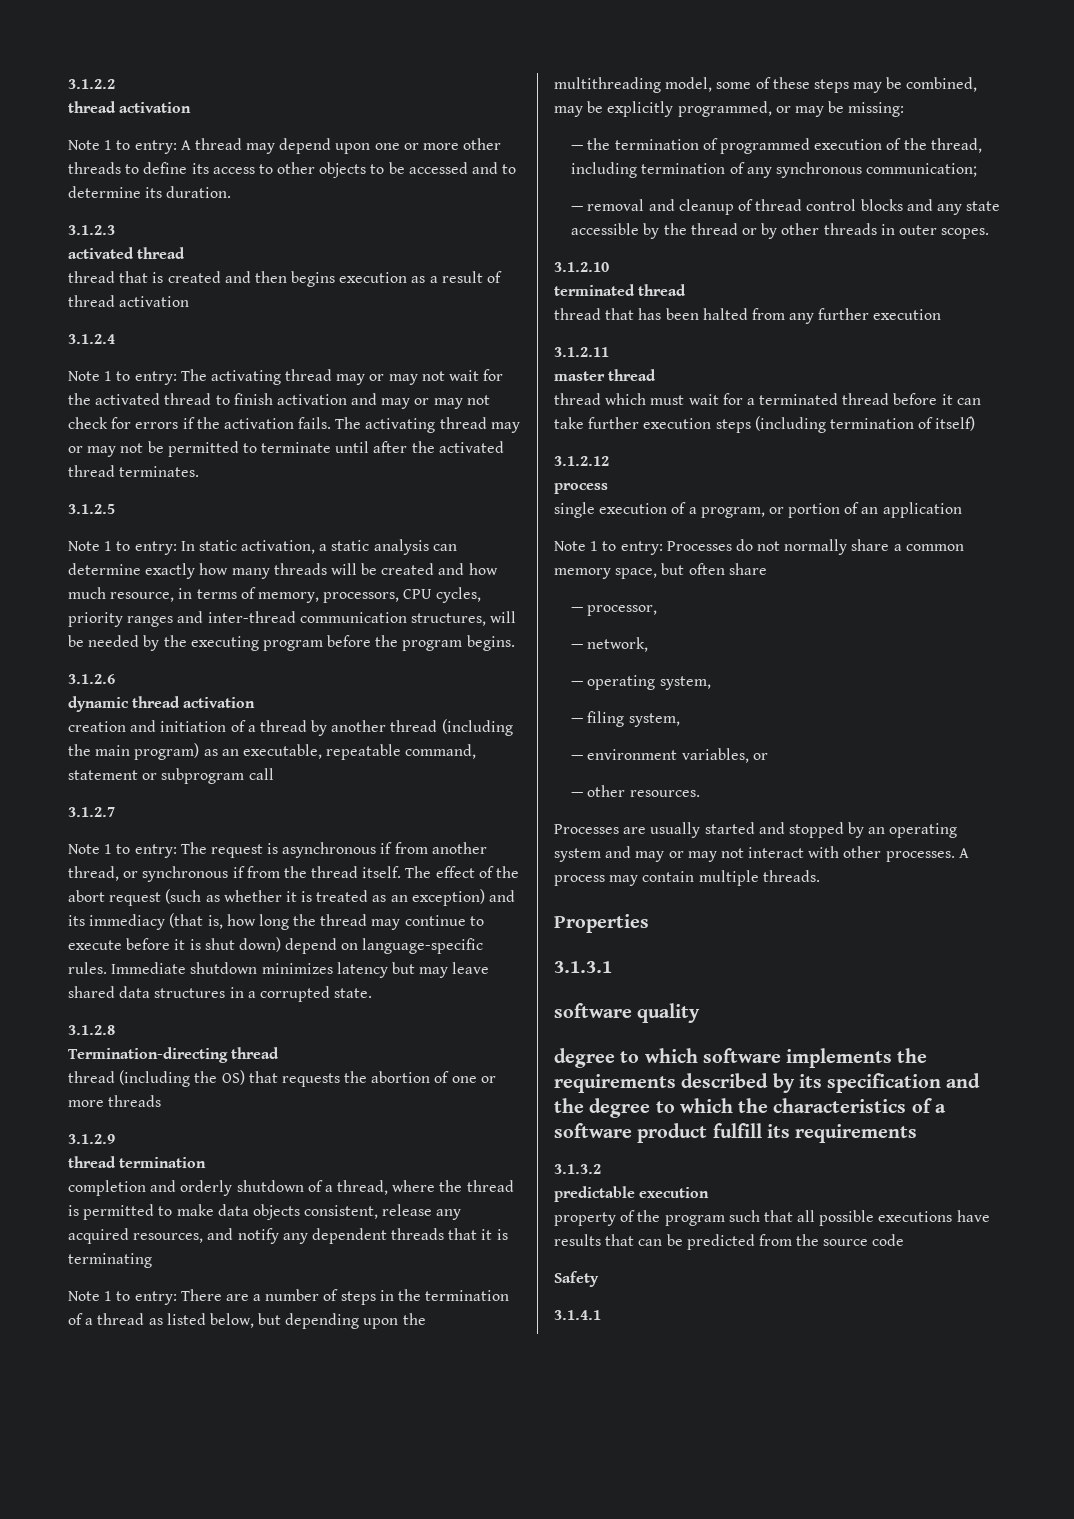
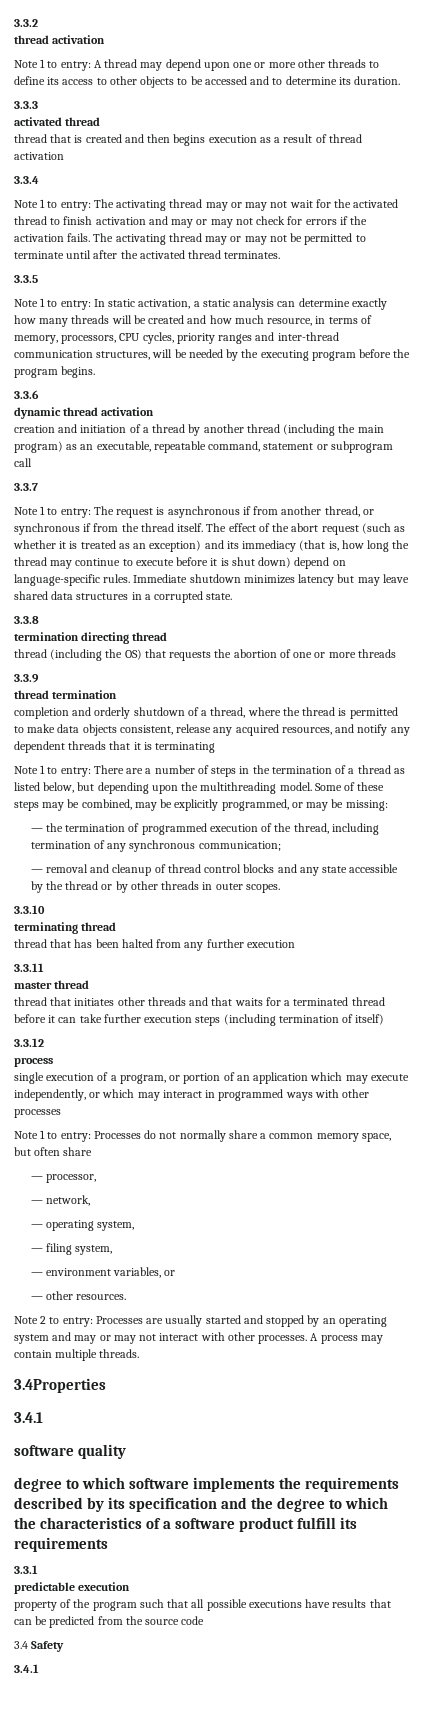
- 3.1.2.2
+ 3.3.2
- 3.1.2.3
+ 3.3.3
- 3.1.2.4
+ 3.3.4
- 3.1.2.5
+ 3.3.5
- 3.1.2.6
+ 3.3.6
- 3.1.2.7
+ 3.3.7
- 3.1.2.8
- Termination-directing thread
+ 3.3.8
+ termination directing thread
- 3.1.2.9
+ 3.3.9
- Note 1 to entry: There are a number of steps in the termination of a thread as listed below, but depending upon the multithreading model, some of these steps may be combined, may be explicitly programmed, or may be missing:
+ Note 1 to entry: There are a number of steps in the termination of a thread as listed below, but depending upon the multithreading model. Some of these steps may be combined, may be explicitly programmed, or may be missing:
- 3.1.2.10
- terminated thread
+ 3.3.10
+ terminating thread
- 3.1.2.11
+ 3.3.11
- thread which must wait for a terminated thread before it can take further execution steps (including termination of itself)
+ thread that initiates other threads and that waits for a terminated thread before it can take further execution steps (including termination of itself)
- 3.1.2.12
+ 3.3.12
- single execution of a program, or portion of an application
+ single execution of a program, or portion of an application which may execute independently, or which may interact in programmed ways with other processes
- Processes are usually started and stopped by an operating system and may or may not interact with other processes.
+ Note 2 to entry: Processes are usually started and stopped by an operating system and may or may not interact with other processes.
- Properties
- 3.1.3.1
+ 3.4Properties
+ 3.4.1
- 3.1.3.2
+ 3.3.1
- Safety
- 3.1.4.1
+ 3.4 Safety
+ 3.4.1

